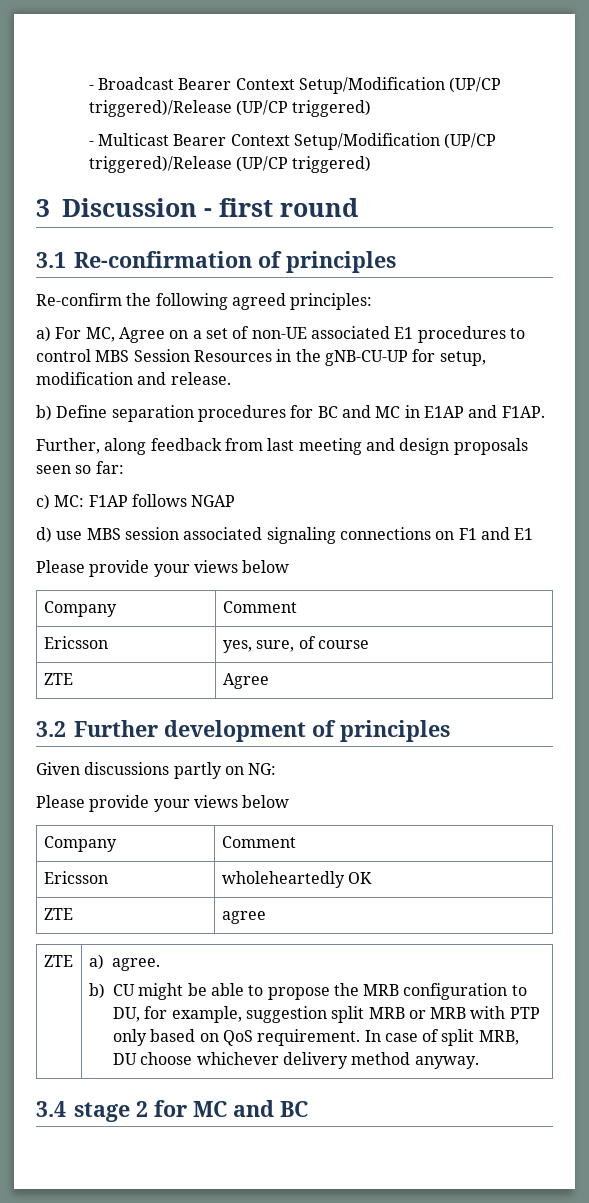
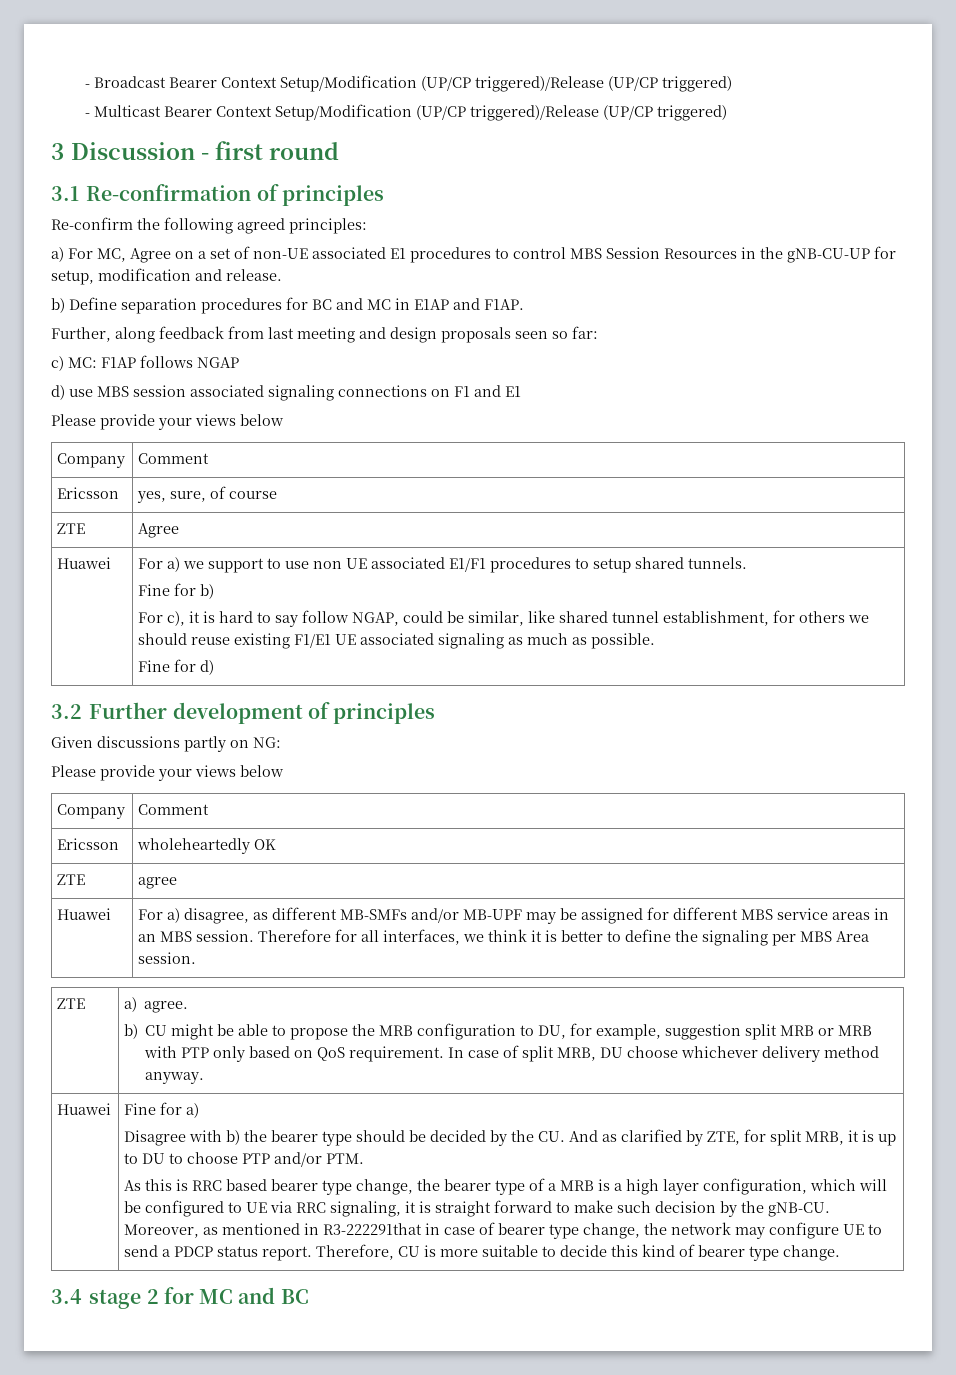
+ Huawei | For a) we support to use non UE associated E1/F1 procedures to setup shared tunnels.
+ Fine for b)
+ For c), it is hard to say follow NGAP, could be similar, like shared tunnel establishment, for others we should reuse existing F1/E1 UE associated signaling as much as possible.
+ Fine for d)
+ Huawei | For a) disagree, as different MB-SMFs and/or MB-UPF may be assigned for different MBS service areas in an MBS session. Therefore for all interfaces, we think it is better to define the signaling per MBS Area session.
+ Huawei | Fine for a)
+ Disagree with b) the bearer type should be decided by the CU. And as clarified by ZTE, for split MRB, it is up to DU to choose PTP and/or PTM.
+ As this is RRC based bearer type change, the bearer type of a MRB is a high layer configuration, which will be configured to UE via RRC signaling, it is straight forward to make such decision by the gNB-CU. Moreover, as mentioned in R3-222291that in case of bearer type change, the network may configure UE to send a PDCP status report. Therefore, CU is more suitable to decide this kind of bearer type change.

